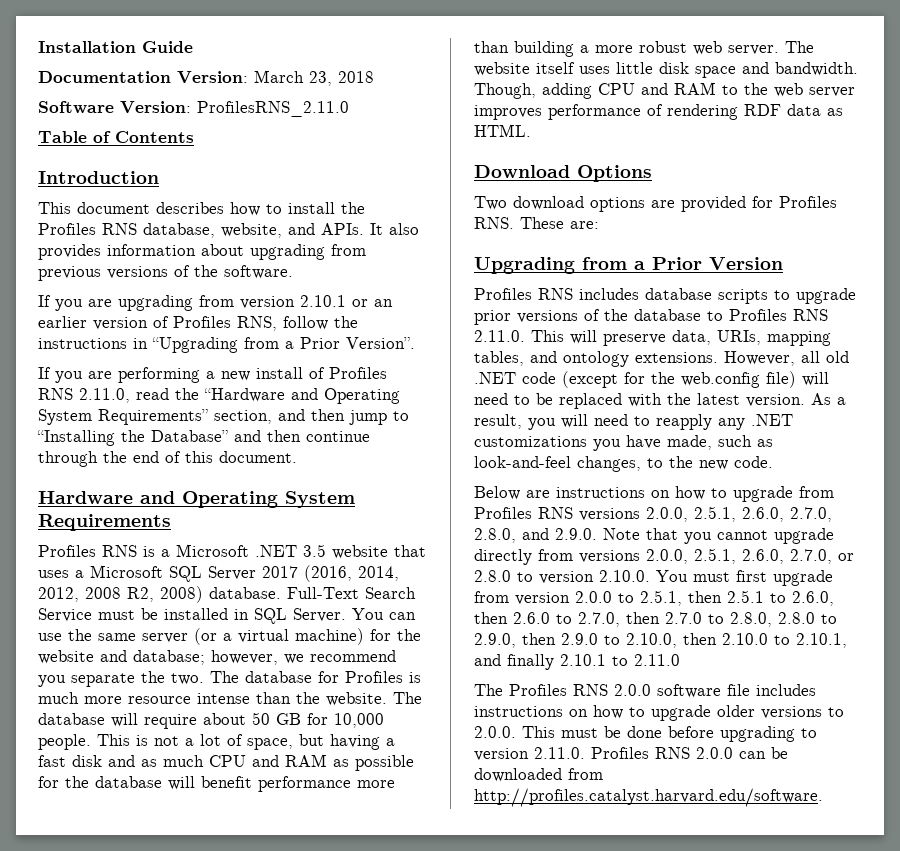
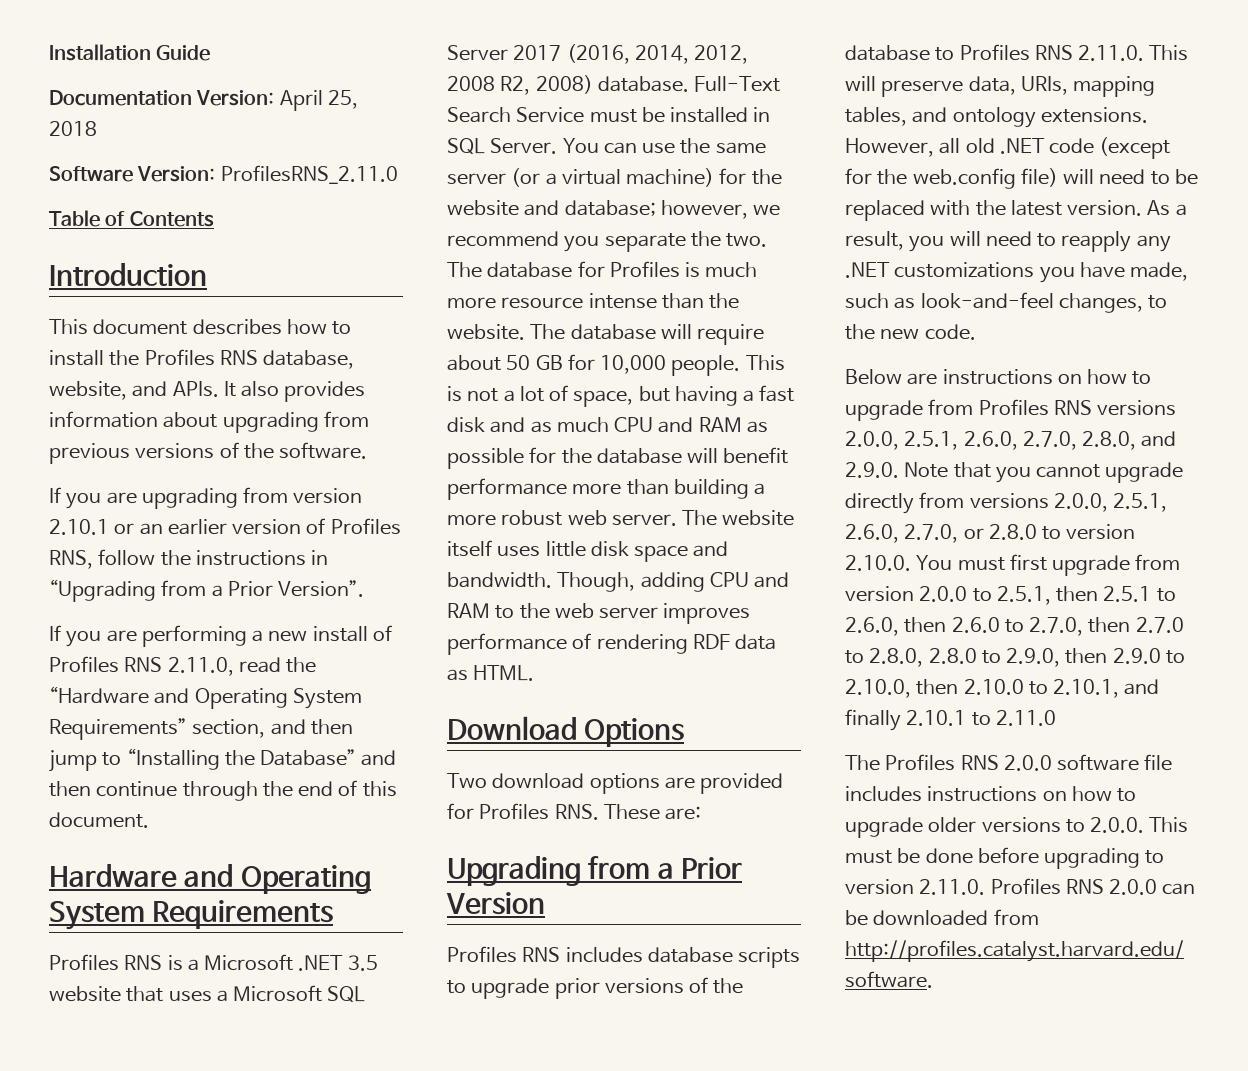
- Documentation Version: March 23, 2018
+ Documentation Version: April 25, 2018

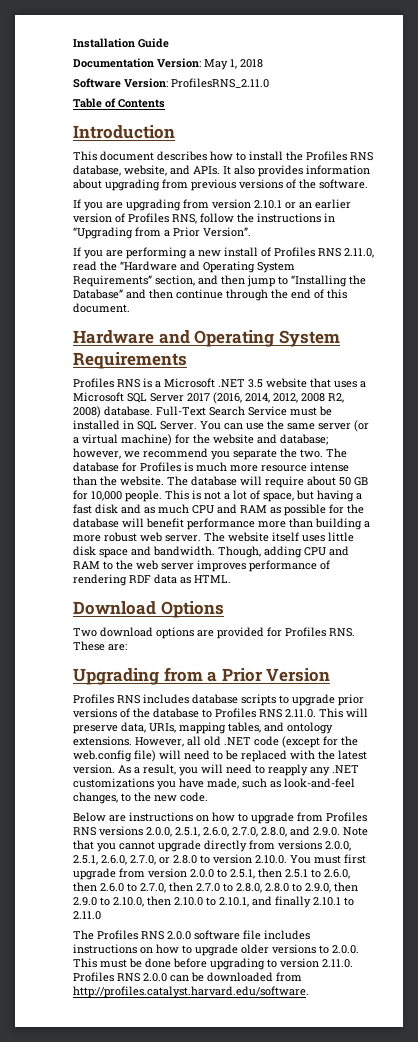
- Documentation Version: April 25, 2018
+ Documentation Version: May 1, 2018

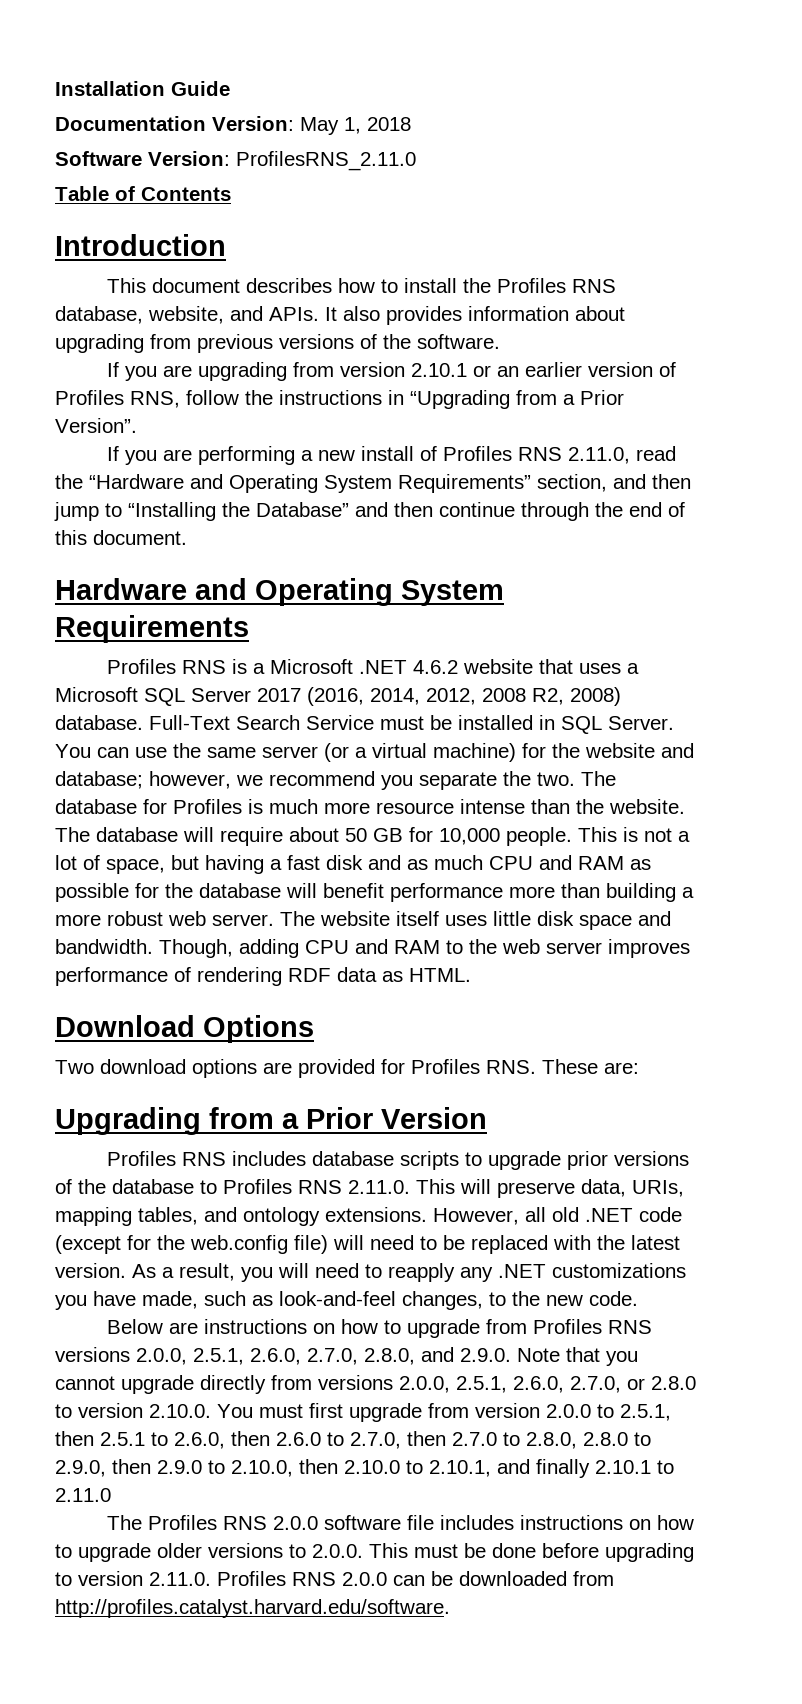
- Profiles RNS is a Microsoft .NET 3.5 website that uses a Microsoft SQL Server 2017 (2016, 2014, 2012, 2008 R2, 2008) database.
+ Profiles RNS is a Microsoft .NET 4.6.2 website that uses a Microsoft SQL Server 2017 (2016, 2014, 2012, 2008 R2, 2008) database.

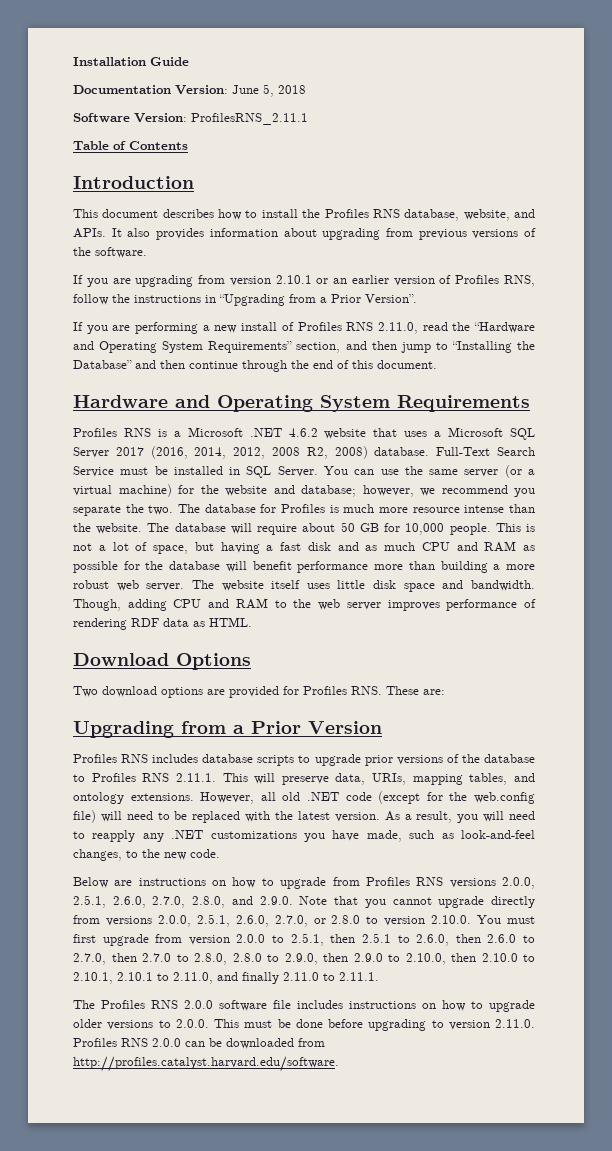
- Documentation Version: May 1, 2018
+ Documentation Version: June 5, 2018
- Software Version: ProfilesRNS_2.11.0
+ Software Version: ProfilesRNS_2.11.1
- Profiles RNS includes database scripts to upgrade prior versions of the database to Profiles RNS 2.11.0. This will preserve data, URIs, mapping tables, and ontology extensions.
+ Profiles RNS includes database scripts to upgrade prior versions of the database to Profiles RNS 2.11.1. This will preserve data, URIs, mapping tables, and ontology extensions.
- Below are instructions on how to upgrade from Profiles RNS versions 2.0.0, 2.5.1, 2.6.0, 2.7.0, 2.8.0, and 2.9.0. Note that you cannot upgrade directly from versions 2.0.0, 2.5.1, 2.6.0, 2.7.0, or 2.8.0 to version 2.10.0. You must first upgrade from version 2.0.0 to 2.5.1, then 2.5.1 to 2.6.0, then 2.6.0 to 2.7.0, then 2.7.0 to 2.8.0, 2.8.0 to 2.9.0, then 2.9.0 to 2.10.0, then 2.10.0 to 2.10.1, and finally 2.10.1 to 2.11.0
+ Below are instructions on how to upgrade from Profiles RNS versions 2.0.0, 2.5.1, 2.6.0, 2.7.0, 2.8.0, and 2.9.0. Note that you cannot upgrade directly from versions 2.0.0, 2.5.1, 2.6.0, 2.7.0, or 2.8.0 to version 2.10.0. You must first upgrade from version 2.0.0 to 2.5.1, then 2.5.1 to 2.6.0, then 2.6.0 to 2.7.0, then 2.7.0 to 2.8.0, 2.8.0 to 2.9.0, then 2.9.0 to 2.10.0, then 2.10.0 to 2.10.1, 2.10.1 to 2.11.0, and finally 2.11.0 to 2.11.1.

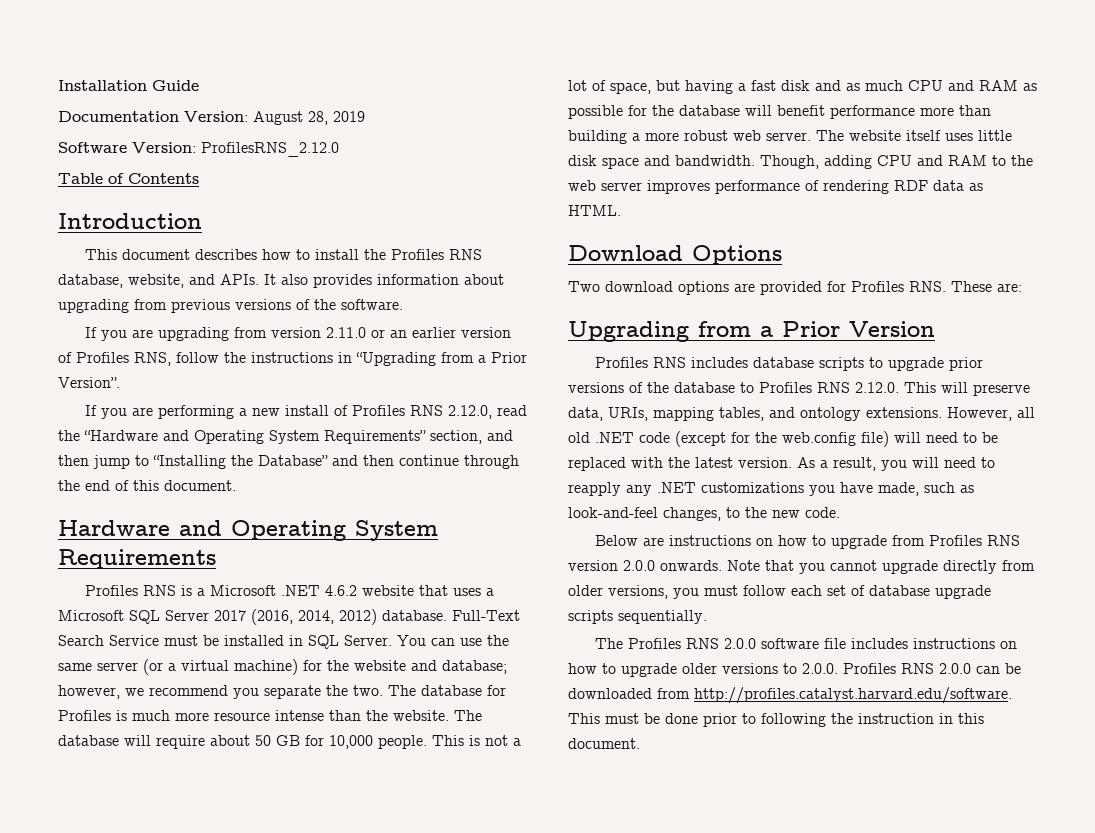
- Documentation Version: June 5, 2018
+ Documentation Version: August 28, 2019
- Software Version: ProfilesRNS_2.11.1
+ Software Version: ProfilesRNS_2.12.0
- If you are upgrading from version 2.10.1 or an earlier version of Profiles RNS, follow the instructions in “Upgrading from a Prior Version”.
+ If you are upgrading from version 2.11.0 or an earlier version of Profiles RNS, follow the instructions in “Upgrading from a Prior Version”.
- If you are performing a new install of Profiles RNS 2.11.0, read the “Hardware and Operating System Requirements” section, and then jump to “Installing the Database” and then continue through the end of this document.
+ If you are performing a new install of Profiles RNS 2.12.0, read the “Hardware and Operating System Requirements” section, and then jump to “Installing the Database” and then continue through the end of this document.
- Profiles RNS is a Microsoft .NET 4.6.2 website that uses a Microsoft SQL Server 2017 (2016, 2014, 2012, 2008 R2, 2008) database.
+ Profiles RNS is a Microsoft .NET 4.6.2 website that uses a Microsoft SQL Server 2017 (2016, 2014, 2012) database.
- Profiles RNS includes database scripts to upgrade prior versions of the database to Profiles RNS 2.11.1. This will preserve data, URIs, mapping tables, and ontology extensions.
+ Profiles RNS includes database scripts to upgrade prior versions of the database to Profiles RNS 2.12.0. This will preserve data, URIs, mapping tables, and ontology extensions.
- Below are instructions on how to upgrade from Profiles RNS versions 2.0.0, 2.5.1, 2.6.0, 2.7.0, 2.8.0, and 2.9.0. Note that you cannot upgrade directly from versions 2.0.0, 2.5.1, 2.6.0, 2.7.0, or 2.8.0 to version 2.10.0. You must first upgrade from version 2.0.0 to 2.5.1, then 2.5.1 to 2.6.0, then 2.6.0 to 2.7.0, then 2.7.0 to 2.8.0, 2.8.0 to 2.9.0, then 2.9.0 to 2.10.0, then 2.10.0 to 2.10.1, 2.10.1 to 2.11.0, and finally 2.11.0 to 2.11.1.
+ Below are instructions on how to upgrade from Profiles RNS version 2.0.0 onwards. Note that you cannot upgrade directly from older versions, you must follow each set of database upgrade scripts sequentially.
- The Profiles RNS 2.0.0 software file includes instructions on how to upgrade older versions to 2.0.0. This must be done before upgrading to version 2.11.0. Profiles RNS 2.0.0 can be downloaded from http://profiles.catalyst.harvard.edu/software.
+ The Profiles RNS 2.0.0 software file includes instructions on how to upgrade older versions to 2.0.0. Profiles RNS 2.0.0 can be downloaded from http://profiles.catalyst.harvard.edu/software. This must be done prior to following the instruction in this document.

